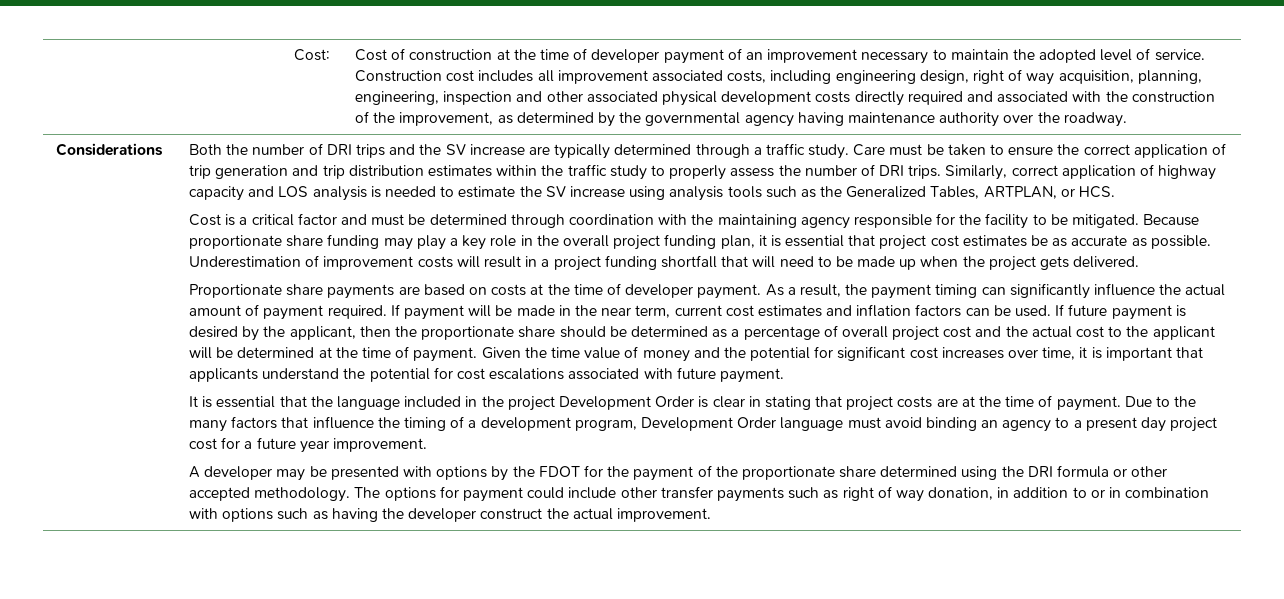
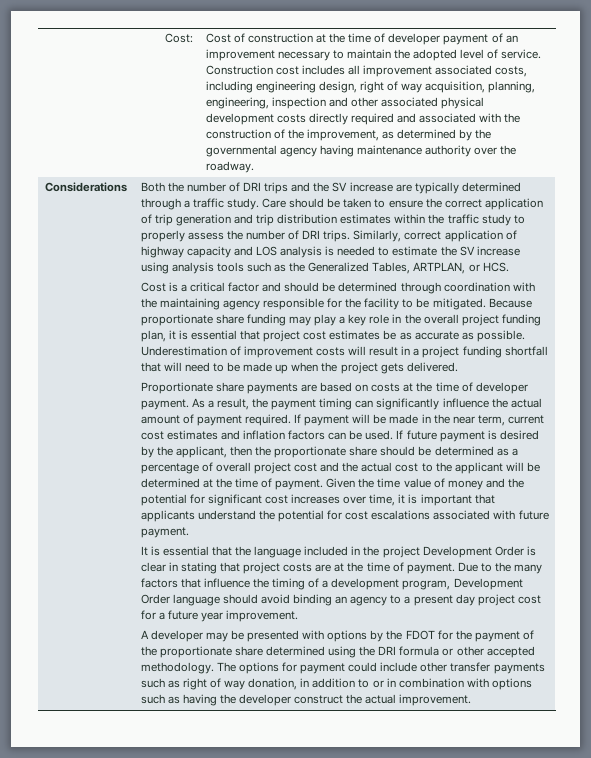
- Care must be taken to ensure the correct application of trip generation and trip distribution estimates within the traffic study to properly assess the number of DRI trips.
+ Care should be taken to ensure the correct application of trip generation and trip distribution estimates within the traffic study to properly assess the number of DRI trips.
- Cost is a critical factor and must be determined through coordination with the maintaining agency responsible for the facility to be mitigated.
+ Cost is a critical factor and should be determined through coordination with the maintaining agency responsible for the facility to be mitigated.
- Due to the many factors that influence the timing of a development program, Development Order language must avoid binding an agency to a present day project cost for a future year improvement.
+ Due to the many factors that influence the timing of a development program, Development Order language should avoid binding an agency to a present day project cost for a future year improvement.

